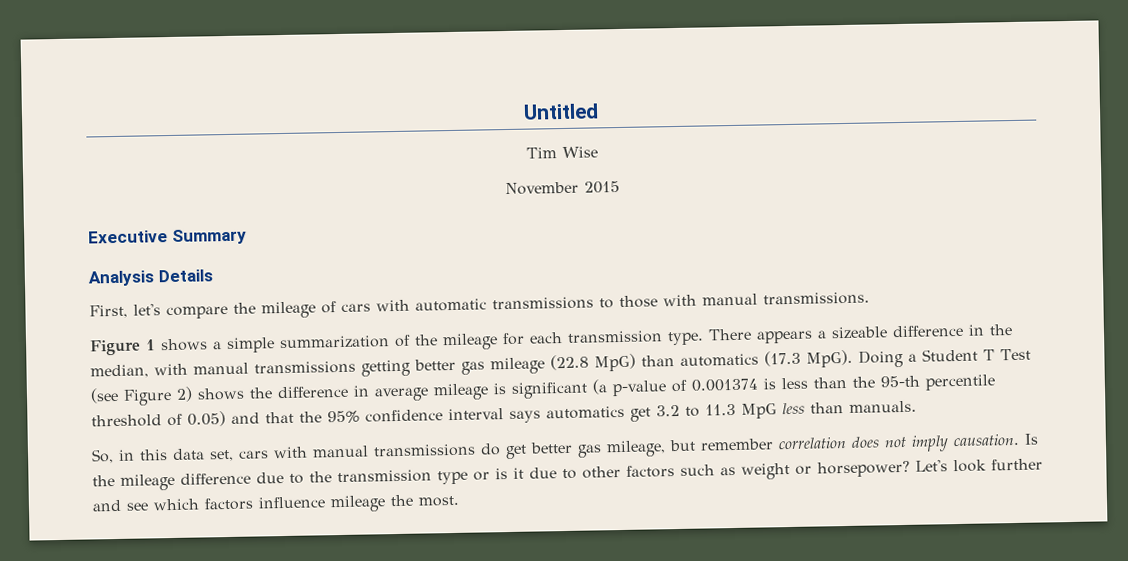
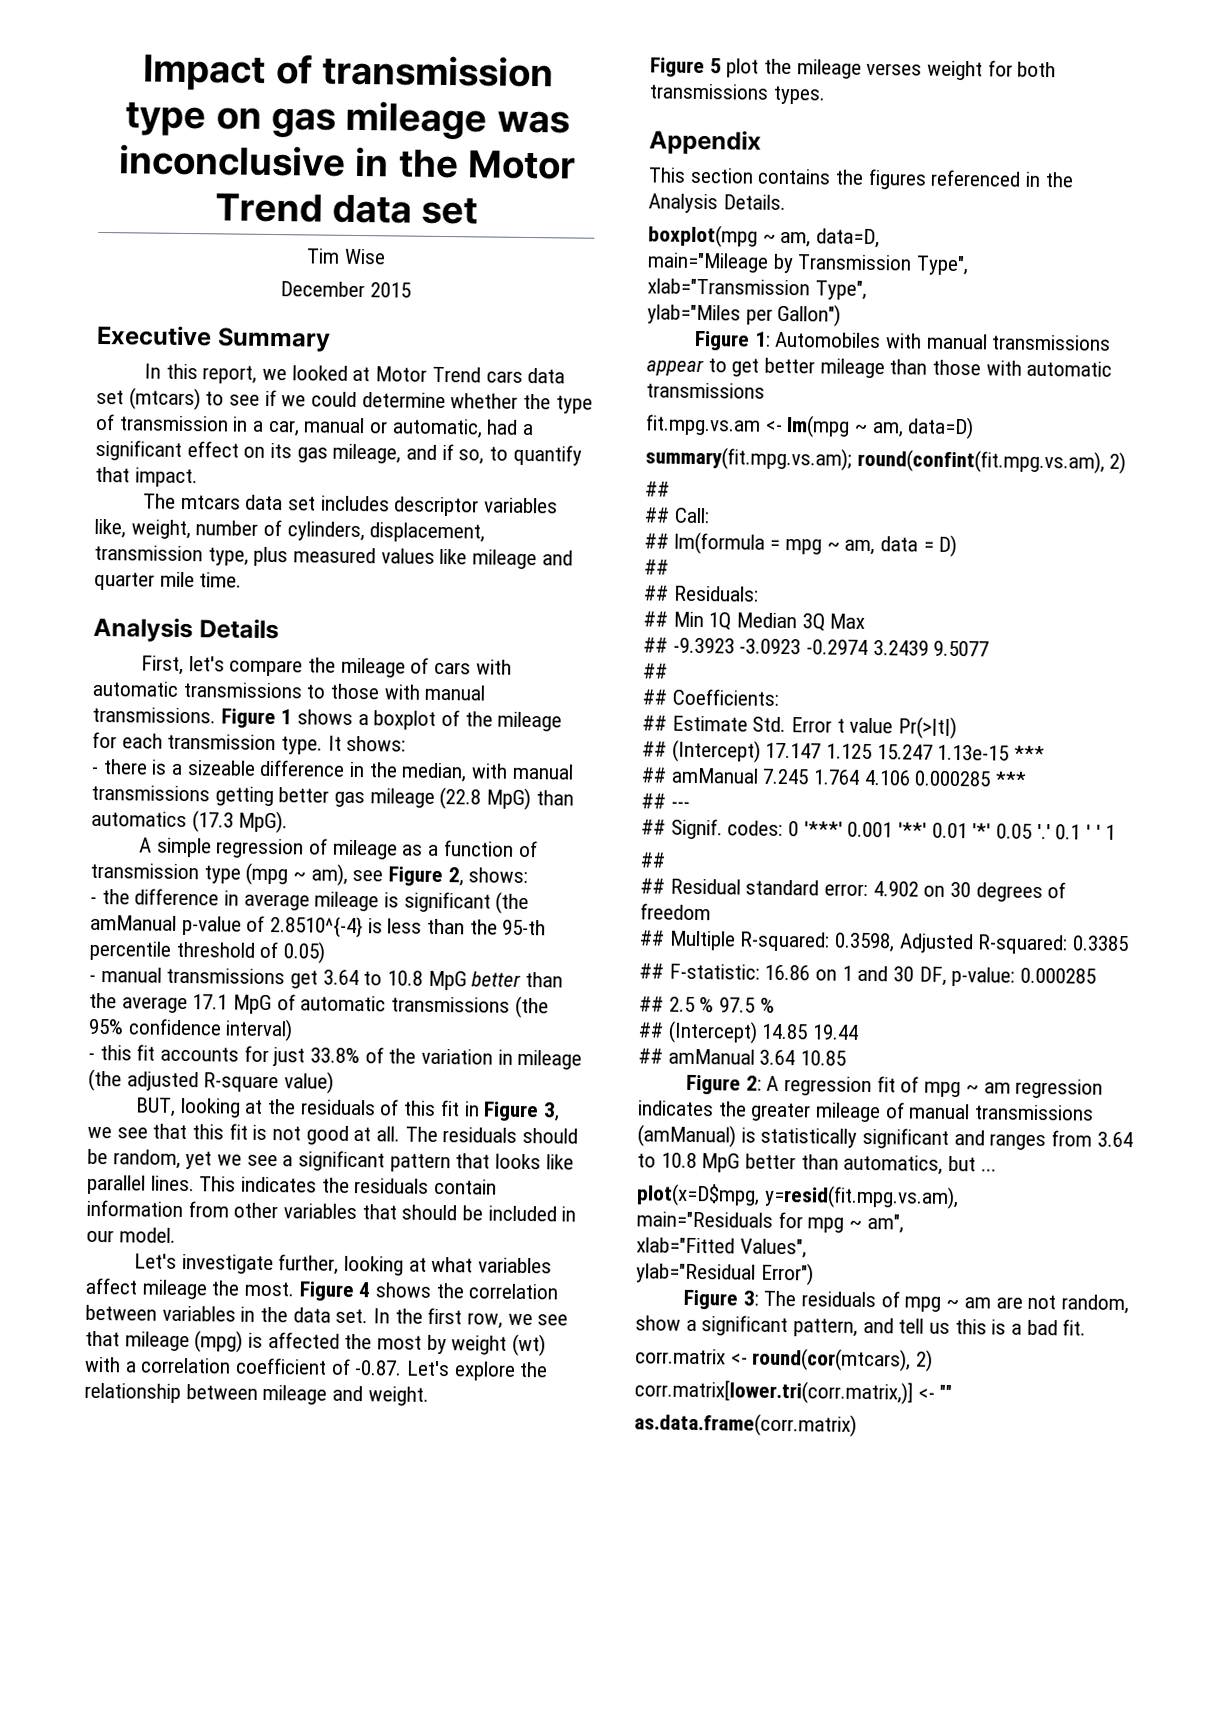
- Untitled
+ Impact of transmission type on gas mileage was inconclusive in the Motor Trend data set
- November 2015
+ December 2015
+ In this report, we looked at Motor Trend cars data set (mtcars) to see if we could determine whether the type of transmission in a car, manual or automatic, had a significant effect on its gas mileage, and if so, to quantify that impact.
+ The mtcars data set includes descriptor variables like, weight, number of cylinders, displacement, transmission type, plus measured values like mileage and quarter mile time.
- First, let's compare the mileage of cars with automatic transmissions to those with manual transmissions.
- Figure 1 shows a simple summarization of the mileage for each transmission type.
+ First, let's compare the mileage of cars with automatic transmissions to those with manual transmissions. Figure 1 shows a boxplot of the mileage for each transmission type.
- There appears a sizeable difference in the median, with manual transmissions getting better gas mileage (22.8 MpG) than automatics (17.3 MpG). Doing a Student T Test (see Figure 2) shows the difference in average mileage is significant (a p-value of 0.001374 is less than the 95-th percentile threshold of 0.05) and that the 95% confidence interval says automatics get 3.2 to 11.3 MpG less than manuals.
- So, in this data set, cars with manual transmissions do get better gas mileage, but remember correlation does not imply causation. Is the mileage difference due to the transmission type or is it due to other factors such as weight or horsepower? Let's look further and see which factors influence mileage the most.
+ It shows:
+ - there is a sizeable difference in the median, with manual transmissions getting better gas mileage (22.8 MpG) than automatics (17.3 MpG).
+ A simple regression of mileage as a function of transmission type (mpg ~ am), see Figure 2, shows:
+ - the difference in average mileage is significant (the amManual p-value of 2.8510^{-4} is less than the 95-th percentile threshold of 0.05)
+ - manual transmissions get 3.64 to 10.8 MpG better than the average 17.1 MpG of automatic transmissions (the 95% confidence interval)
+ - this fit accounts for just 33.8% of the variation in mileage (the adjusted R-square value)
+ BUT, looking at the residuals of this fit in Figure 3, we see that this fit is not good at all. The residuals should be random, yet we see a significant pattern that looks like parallel lines. This indicates the residuals contain information from other variables that should be included in our model.
+ Let's investigate further, looking at what variables affect mileage the most. Figure 4 shows the correlation between variables in the data set. In the first row, we see that mileage (mpg) is affected the most by weight (wt) with a correlation coefficient of -0.87. Let's explore the relationship between mileage and weight.
+ Figure 5 plot the mileage verses weight for both transmissions types.
+ Appendix
+ This section contains the figures referenced in the Analysis Details.
+ boxplot(mpg ~ am, data=D,
+ main="Mileage by Transmission Type",
+ xlab="Transmission Type",
+ ylab="Miles per Gallon")
+ Figure 1: Automobiles with manual transmissions appear to get better mileage than those with automatic transmissions
+ fit.mpg.vs.am <- lm(mpg ~ am, data=D)
+ summary(fit.mpg.vs.am); round(confint(fit.mpg.vs.am), 2)
+ ##
+ ## Call:
+ ## lm(formula = mpg ~ am, data = D)
+ ##
+ ## Residuals:
+ ## Min 1Q Median 3Q Max
+ ## -9.3923 -3.0923 -0.2974 3.2439 9.5077
+ ##
+ ## Coefficients:
+ ## Estimate Std. Error t value Pr(>|t|)
+ ## (Intercept) 17.147 1.125 15.247 1.13e-15 ***
+ ## amManual 7.245 1.764 4.106 0.000285 ***
+ ## ---
+ ## Signif. codes: 0 '***' 0.001 '**' 0.01 '*' 0.05 '.' 0.1 ' ' 1
+ ##
+ ## Residual standard error: 4.902 on 30 degrees of freedom
+ ## Multiple R-squared: 0.3598, Adjusted R-squared: 0.3385
+ ## F-statistic: 16.86 on 1 and 30 DF, p-value: 0.000285
+ ## 2.5 % 97.5 %
+ ## (Intercept) 14.85 19.44
+ ## amManual 3.64 10.85
+ Figure 2: A regression fit of mpg ~ am regression indicates the greater mileage of manual transmissions (amManual) is statistically significant and ranges from 3.64 to 10.8 MpG better than automatics, but ...
+ plot(x=D$mpg, y=resid(fit.mpg.vs.am),
+ main="Residuals for mpg ~ am",
+ xlab="Fitted Values",
+ ylab="Residual Error")
+ Figure 3: The residuals of mpg ~ am are not random, show a significant pattern, and tell us this is a bad fit.
+ corr.matrix <- round(cor(mtcars), 2)
+ corr.matrix[lower.tri(corr.matrix,)] <- ""
+ as.data.frame(corr.matrix)

